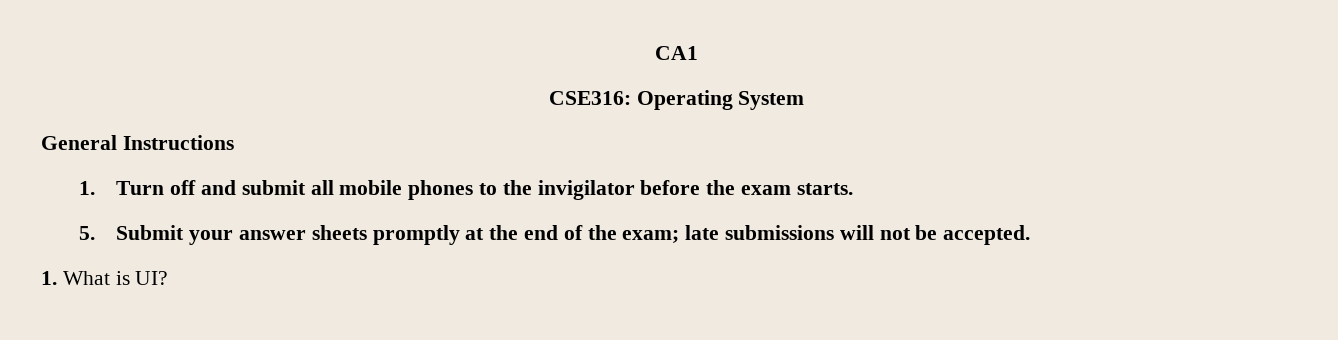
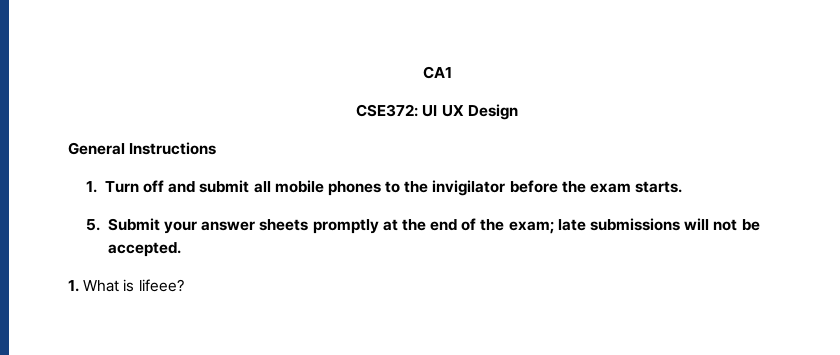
- CSE316: Operating System
+ CSE372: UI UX Design
- 1. What is UI?
+ 1. What is lifeee?

